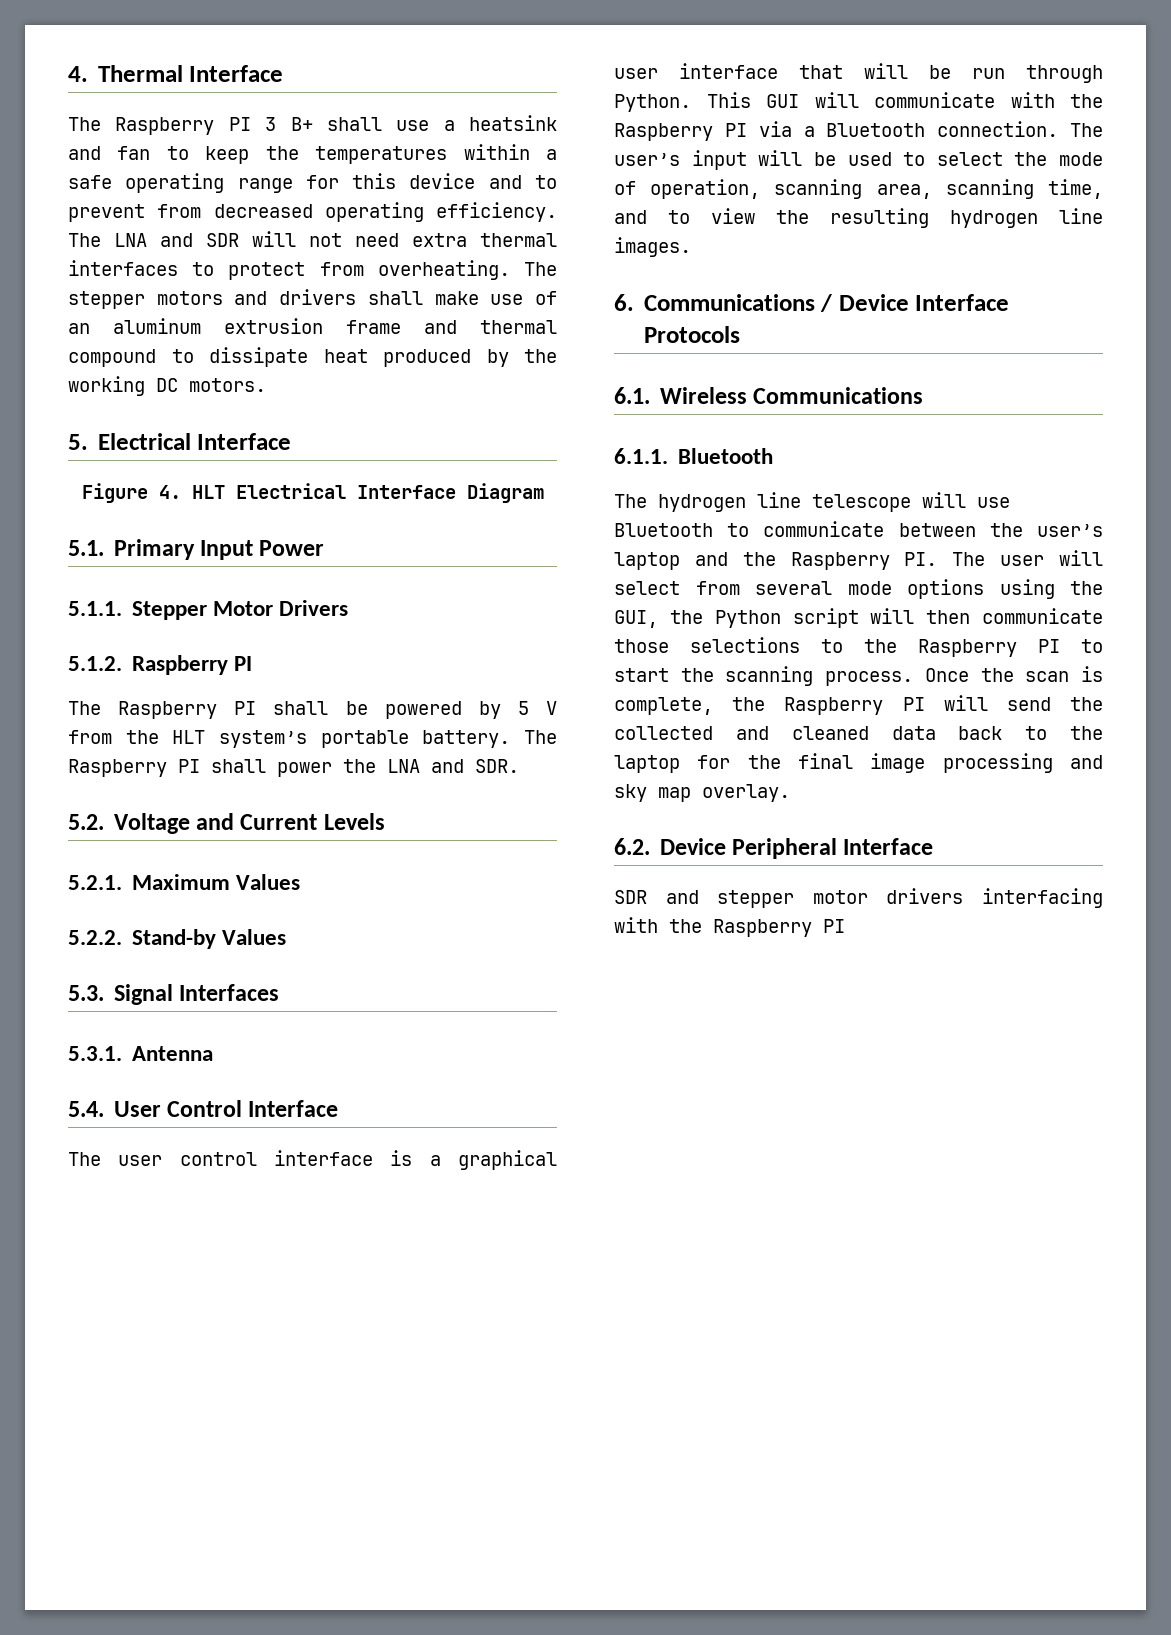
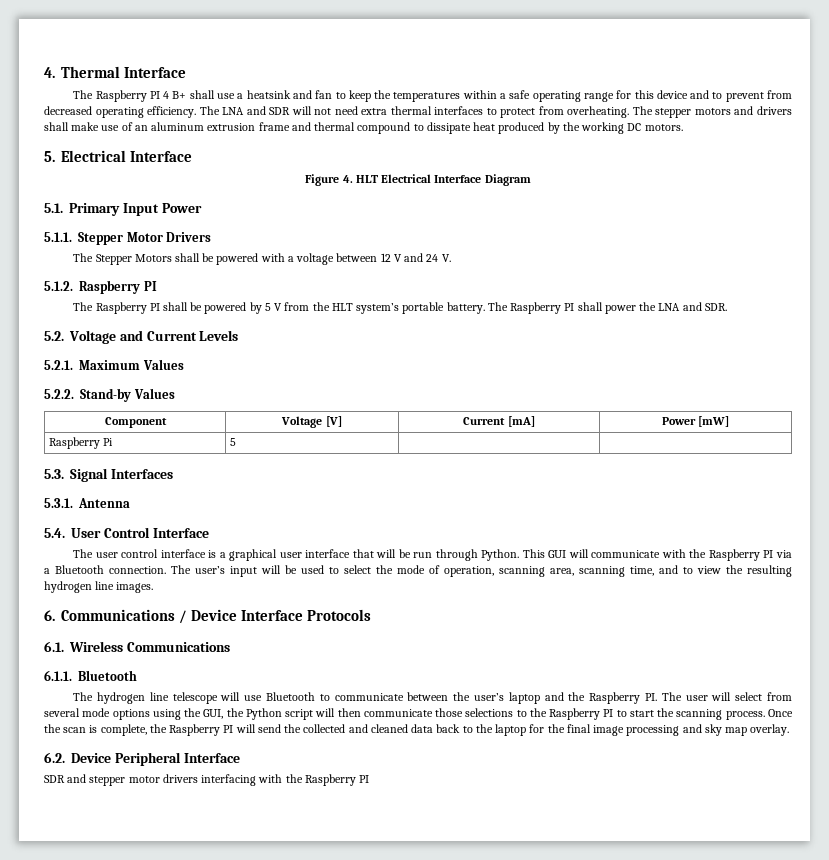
- The Raspberry PI 3 B+ shall use a heatsink and fan to keep the temperatures within a safe operating range for this device and to prevent from decreased operating efficiency.
+ The Raspberry PI 4 B+ shall use a heatsink and fan to keep the temperatures within a safe operating range for this device and to prevent from decreased operating efficiency.
+ The Stepper Motors shall be powered with a voltage between 12 V and 24 V.
+ Component | Voltage [V] | Current [mA] | Power [mW]
+ Raspberry Pi | 5 | |

